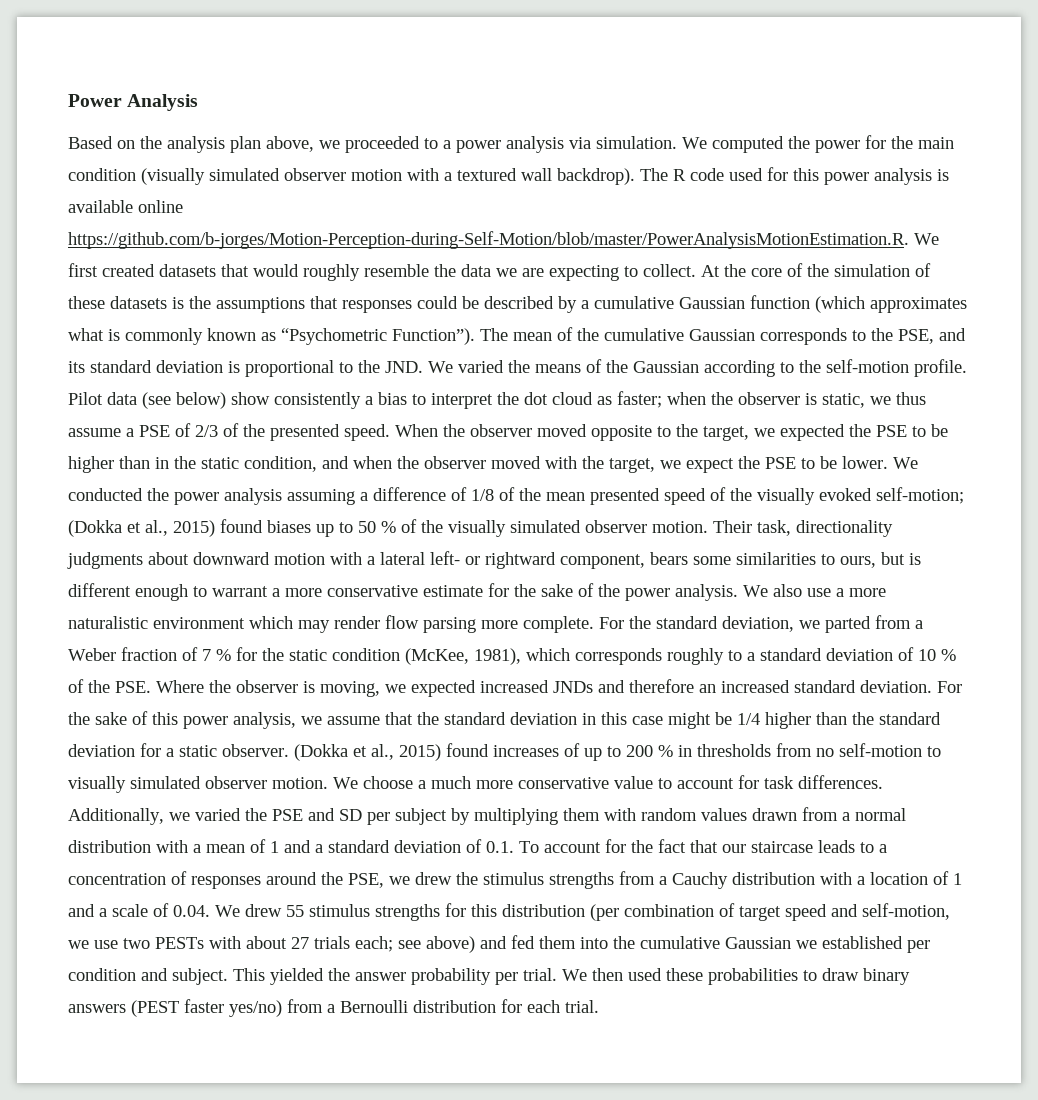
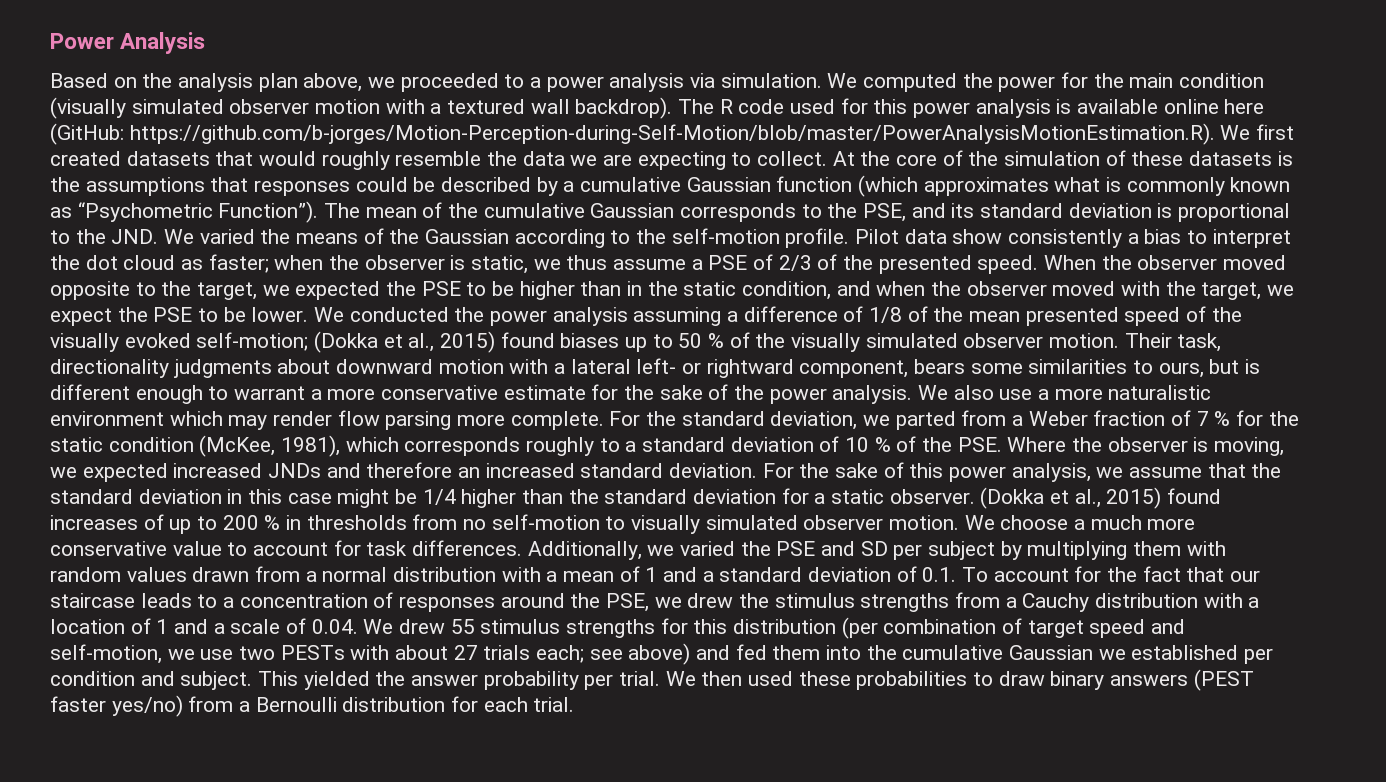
- The R code used for this power analysis is available online https://github.com/b-jorges/Motion-Perception-during-Self-Motion/blob/master/PowerAnalysisMotionEstimation.R. We first created datasets that would roughly resemble the data we are expecting to collect.
+ The R code used for this power analysis is available online here (GitHub: https://github.com/b-jorges/Motion-Perception-during-Self-Motion/blob/master/PowerAnalysisMotionEstimation.R). We first created datasets that would roughly resemble the data we are expecting to collect.
- Pilot data (see below) show consistently a bias to interpret the dot cloud as faster; when the observer is static, we thus assume a PSE of 2/3 of the presented speed.
+ Pilot data show consistently a bias to interpret the dot cloud as faster; when the observer is static, we thus assume a PSE of 2/3 of the presented speed.

